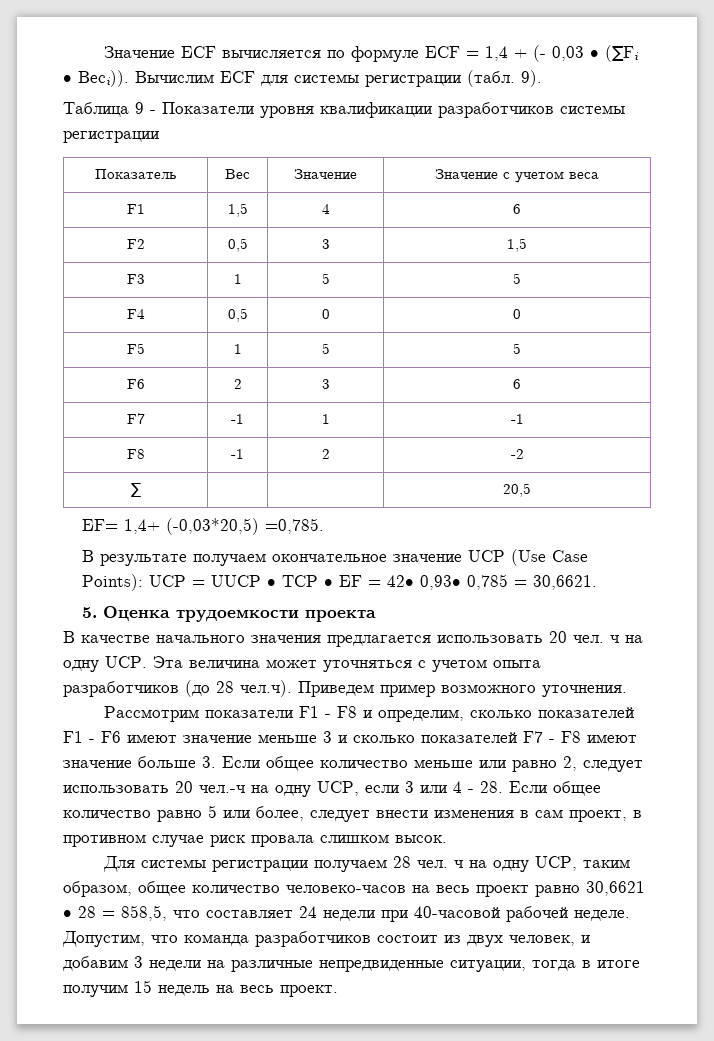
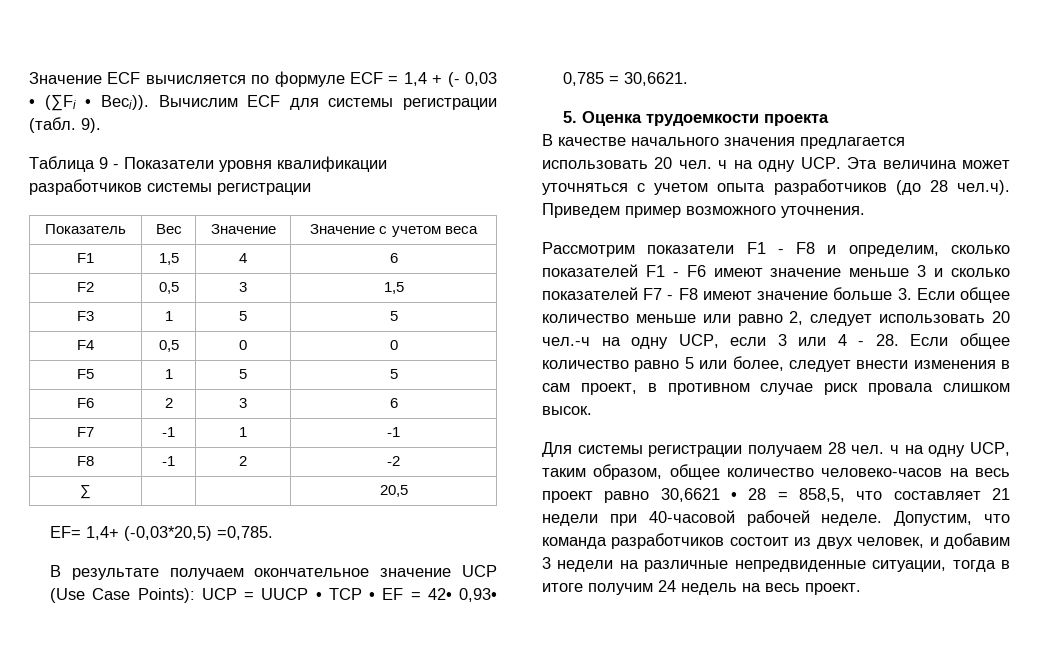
- Для системы регистрации получаем 28 чел. ч на одну UCP, таким образом, общее количество человеко-часов на весь проект равно 30,6621 • 28 = 858,5, что составляет 24 недели при 40-часовой рабочей неделе.
+ Для системы регистрации получаем 28 чел. ч на одну UCP, таким образом, общее количество человеко-часов на весь проект равно 30,6621 • 28 = 858,5, что составляет 21 недели при 40-часовой рабочей неделе.
- Допустим, что команда разработчиков состоит из двух человек, и добавим 3 недели на различные непредвиденные ситуации, тогда в итоге получим 15 недель на весь проект.
+ Допустим, что команда разработчиков состоит из двух человек, и добавим 3 недели на различные непредвиденные ситуации, тогда в итоге получим 24 недель на весь проект.

